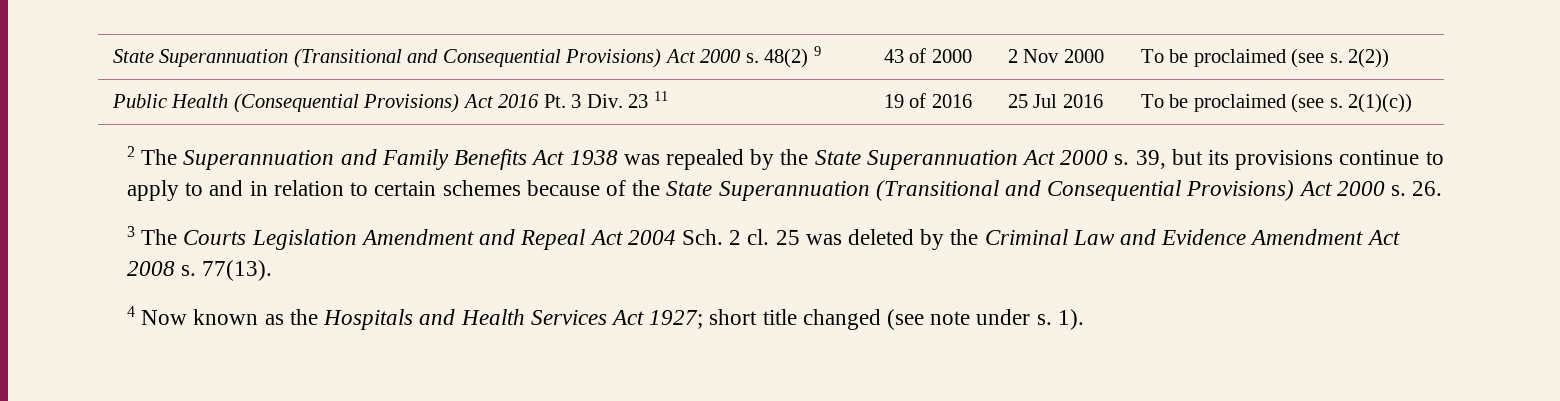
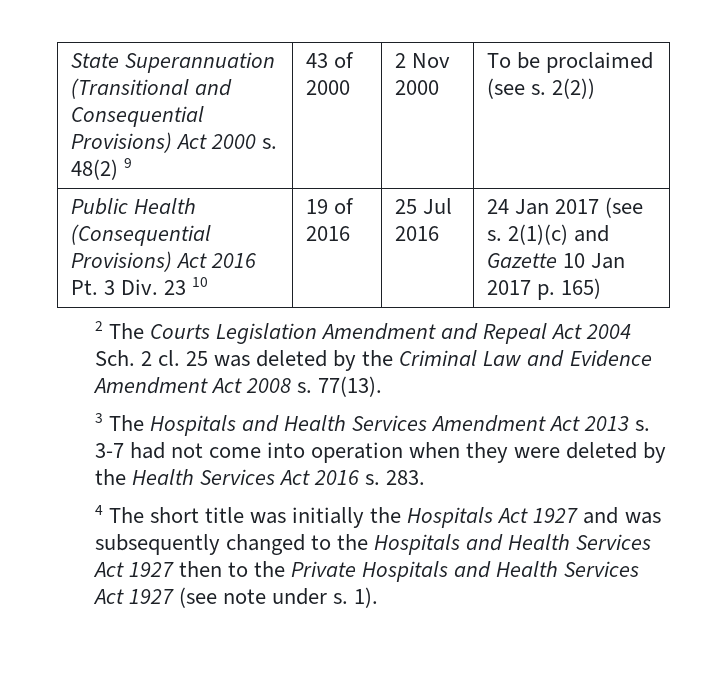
- Public Health (Consequential Provisions) Act 2016 Pt. 3 Div. 23 11 | 19 of 2016 | 25 Jul 2016 | To be proclaimed (see s. 2(1)(c))
- 2 The Superannuation and Family Benefits Act 1938 was repealed by the State Superannuation Act 2000 s. 39, but its provisions continue to apply to and in relation to certain schemes because of the State Superannuation (Transitional and Consequential Provisions) Act 2000 s. 26.
- 3 The Courts Legislation Amendment and Repeal Act 2004 Sch. 2 cl.
+ Public Health (Consequential Provisions) Act 2016 Pt. 3 Div. 23 10 | 19 of 2016 | 25 Jul 2016 | 24 Jan 2017 (see s. 2(1)(c) and Gazette 10 Jan 2017 p. 165)
+ 2 The Courts Legislation Amendment and Repeal Act 2004 Sch. 2 cl.
- 4 Now known as the Hospitals and Health Services Act 1927; short title changed (see note under s.
+ 3 The Hospitals and Health Services Amendment Act 2013 s. 3-7 had not come into operation when they were deleted by the Health Services Act 2016 s. 283.
+ 4 The short title was initially the Hospitals Act 1927 and was subsequently changed to the Hospitals and Health Services Act 1927 then to the Private Hospitals and Health Services Act 1927 (see note under s.

